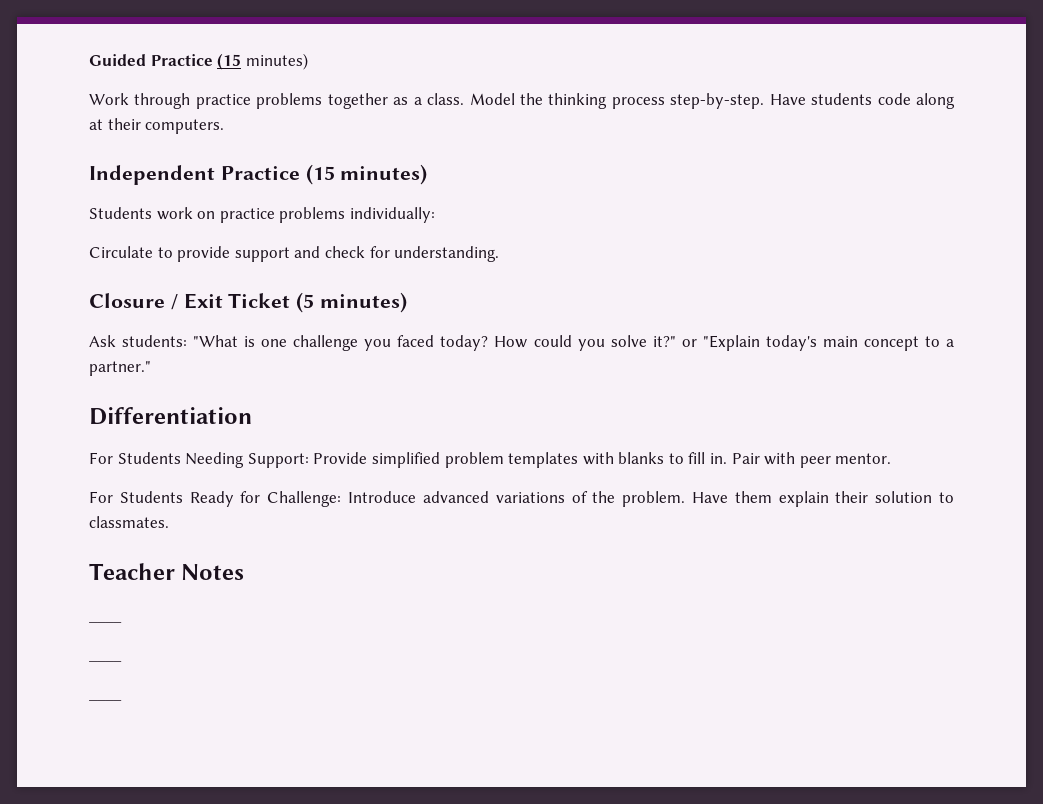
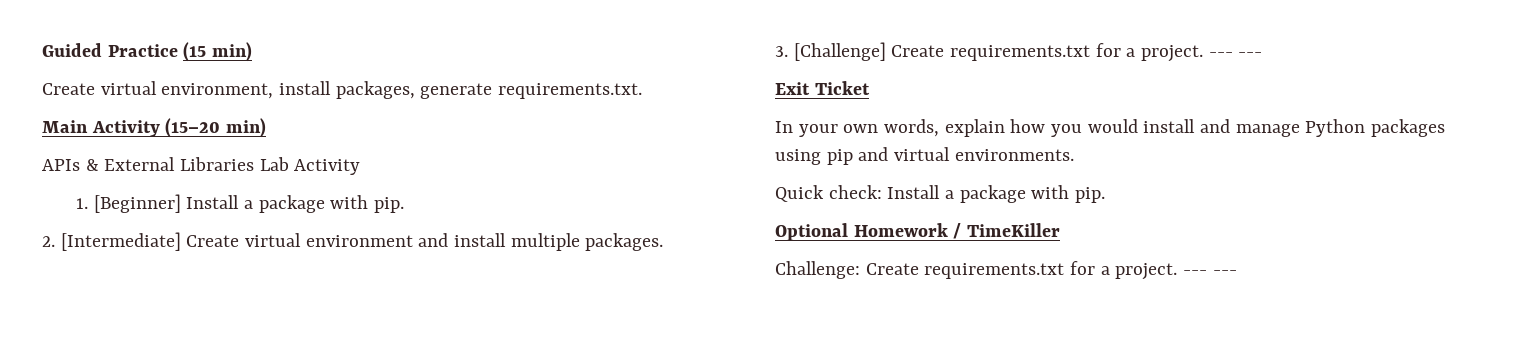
- Guided Practice (15 minutes)
- Work through practice problems together as a class. Model the thinking process step-by-step. Have students code along at their computers.
- Independent Practice (15 minutes)
- Students work on practice problems individually:
- Circulate to provide support and check for understanding.
- Closure / Exit Ticket (5 minutes)
- Ask students: "What is one challenge you faced today? How could you solve it?" or "Explain today's main concept to a partner."
- Differentiation
- For Students Needing Support: Provide simplified problem templates with blanks to fill in. Pair with peer mentor.
- For Students Ready for Challenge: Introduce advanced variations of the problem. Have them explain their solution to classmates.
- Teacher Notes
- ____
- ____
- ____
+ Guided Practice (15 min)
+ Create virtual environment, install packages, generate requirements.txt.
+ Main Activity (15–20 min)
+ APIs & External Libraries Lab Activity
+ 1. [Beginner] Install a package with pip.
+ 2. [Intermediate] Create virtual environment and install multiple packages.
+ 3. [Challenge] Create requirements.txt for a project. --- ---
+ Exit Ticket
+ In your own words, explain how you would install and manage Python packages using pip and virtual environments.
+ Quick check: Install a package with pip.
+ Optional Homework / TimeKiller
+ Challenge: Create requirements.txt for a project. --- ---

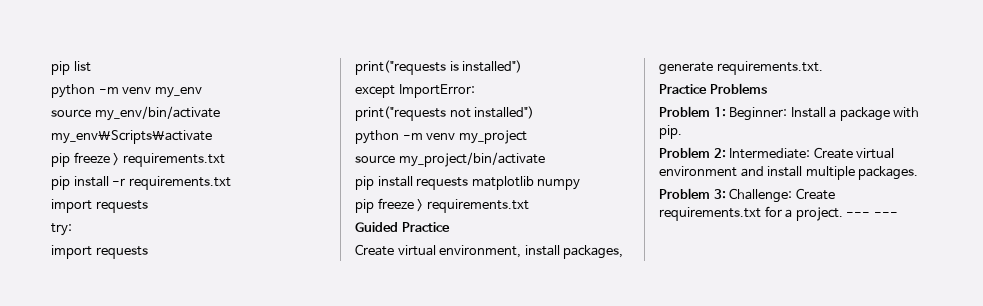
+ pip list
+ python -m venv my_env
+ source my_env/bin/activate
+ my_env\Scripts\activate
+ pip freeze > requirements.txt
+ pip install -r requirements.txt
+ import requests
+ try:
+ import requests
+ print("requests is installed")
+ except ImportError:
+ print("requests not installed")
+ python -m venv my_project
+ source my_project/bin/activate
+ pip install requests matplotlib numpy
+ pip freeze > requirements.txt
- Guided Practice (15 min)
+ Guided Practice
- Main Activity (15–20 min)
- APIs & External Libraries Lab Activity
- 1. [Beginner] Install a package with pip.
- 2. [Intermediate] Create virtual environment and install multiple packages.
+ Practice Problems
+ Problem 1: Beginner: Install a package with pip.
+ Problem 2: Intermediate: Create virtual environment and install multiple packages.
- 3. [Challenge] Create requirements.txt for a project. --- ---
- Exit Ticket
- In your own words, explain how you would install and manage Python packages using pip and virtual environments.
- Quick check: Install a package with pip.
- Optional Homework / TimeKiller
- Challenge: Create requirements.txt for a project.
+ Problem 3: Challenge: Create requirements.txt for a project.

